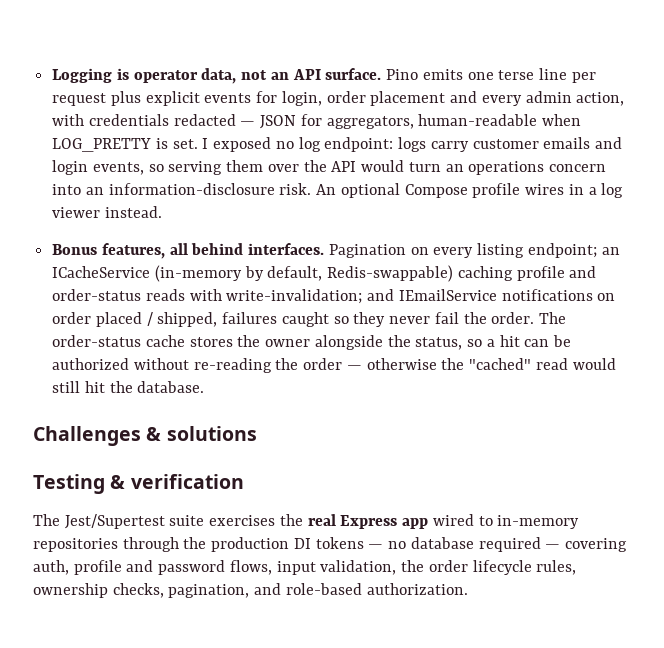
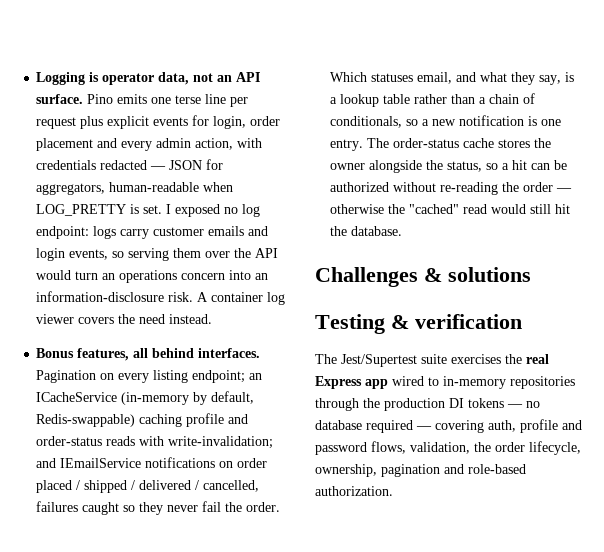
- An optional Compose profile wires in a log viewer instead.
+ A container log viewer covers the need instead.
- Pagination on every listing endpoint; an ICacheService (in-memory by default, Redis-swappable) caching profile and order-status reads with write-invalidation; and IEmailService notifications on order placed / shipped, failures caught so they never fail the order.
+ Pagination on every listing endpoint; an ICacheService (in-memory by default, Redis-swappable) caching profile and order-status reads with write-invalidation; and IEmailService notifications on order placed / shipped / delivered / cancelled, failures caught so they never fail the order.
+ Which statuses email, and what they say, is a lookup table rather than a chain of conditionals, so a new notification is one entry.
- The Jest/Supertest suite exercises the real Express app wired to in-memory repositories through the production DI tokens — no database required — covering auth, profile and password flows, input validation, the order lifecycle rules, ownership checks, pagination, and role-based authorization.
+ The Jest/Supertest suite exercises the real Express app wired to in-memory repositories through the production DI tokens — no database required — covering auth, profile and password flows, validation, the order lifecycle, ownership, pagination and role-based authorization.

